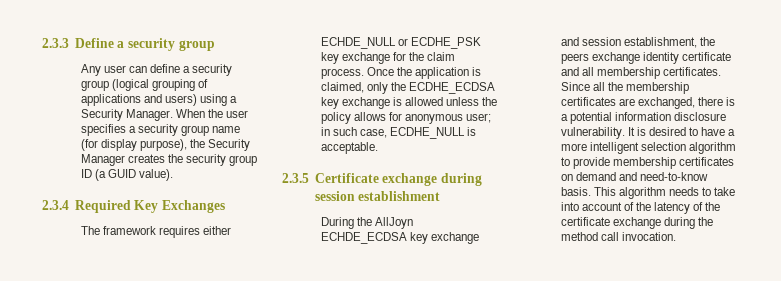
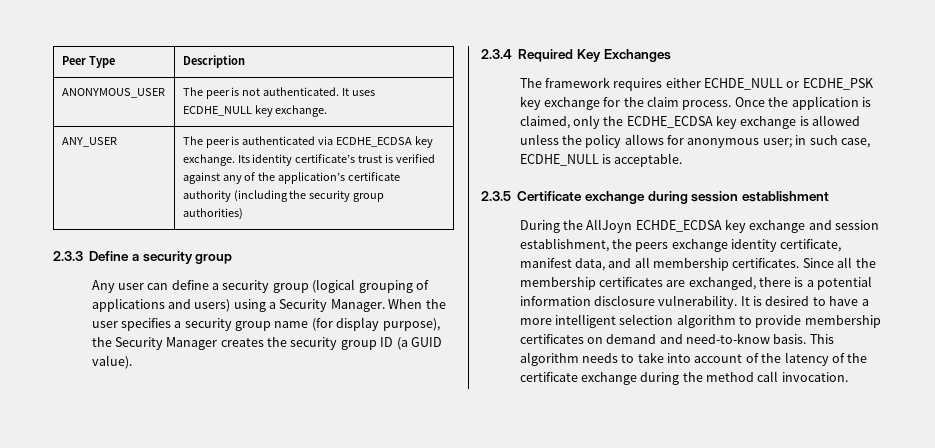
+ Peer Type | Description
+ ANONYMOUS_USER | The peer is not authenticated. It uses ECDHE_NULL key exchange.
+ ANY_USER | The peer is authenticated via ECDHE_ECDSA key exchange. Its identity certificate’s trust is verified against any of the application’s certificate authority (including the security group authorities)
- During the AllJoyn ECHDE_ECDSA key exchange and session establishment, the peers exchange identity certificate and all membership certificates.
+ During the AllJoyn ECHDE_ECDSA key exchange and session establishment, the peers exchange identity certificate, manifest data, and all membership certificates.

